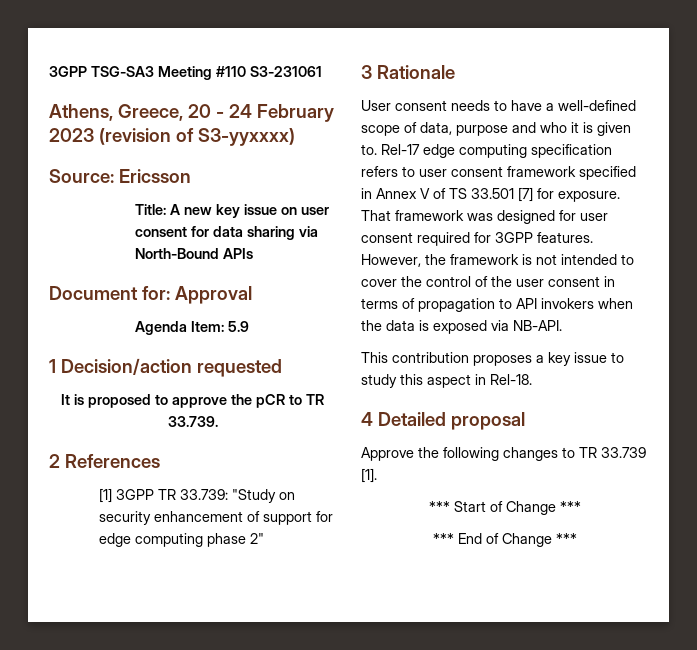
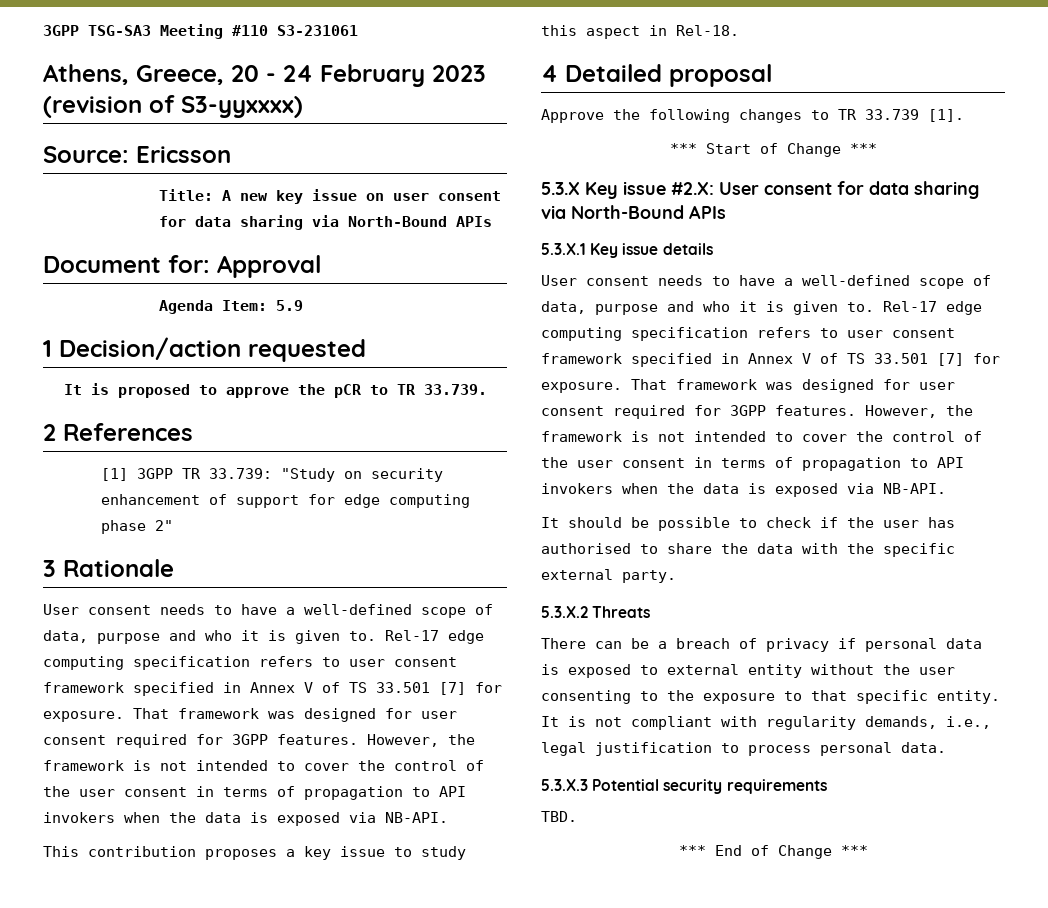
+ 5.3.X Key issue #2.X: User consent for data sharing via North-Bound APIs
+ 5.3.X.1 Key issue details
+ User consent needs to have a well-defined scope of data, purpose and who it is given to. Rel-17 edge computing specification refers to user consent framework specified in Annex V of TS 33.501 [7] for exposure. That framework was designed for user consent required for 3GPP features. However, the framework is not intended to cover the control of the user consent in terms of propagation to API invokers when the data is exposed via NB-API.
+ It should be possible to check if the user has authorised to share the data with the specific external party.
+ 5.3.X.2 Threats
+ There can be a breach of privacy if personal data is exposed to external entity without the user consenting to the exposure to that specific entity. It is not compliant with regularity demands, i.e., legal justification to process personal data.
+ 5.3.X.3 Potential security requirements
+ TBD.

